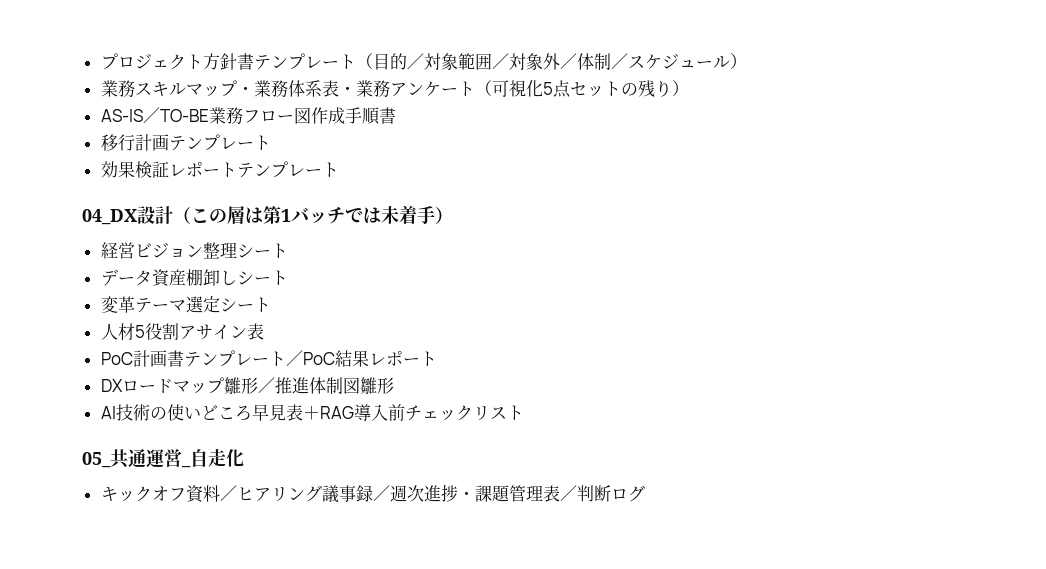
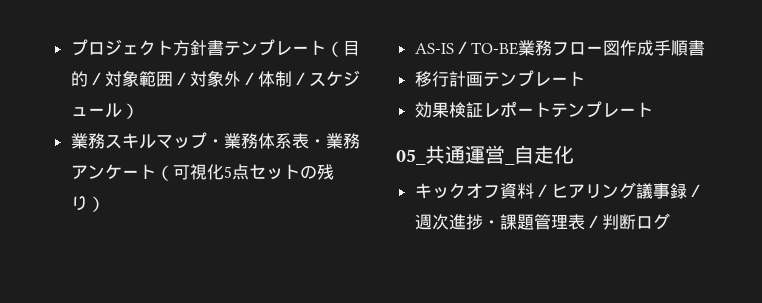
- 04_DX設計（この層は第1バッチでは未着手）
- 経営ビジョン整理シート
- データ資産棚卸しシート
- 変革テーマ選定シート
- 人材5役割アサイン表
- PoC計画書テンプレート／PoC結果レポート
- DXロードマップ雛形／推進体制図雛形
- AI技術の使いどころ早見表＋RAG導入前チェックリスト

